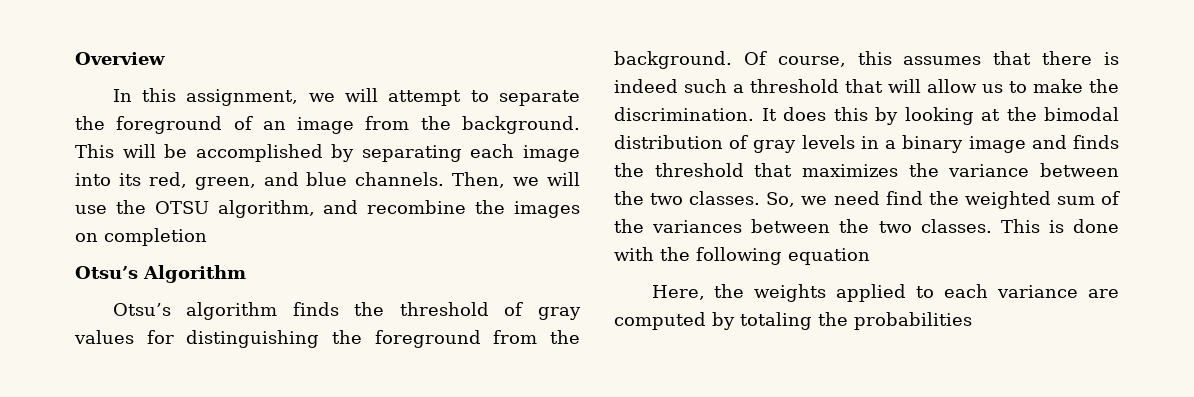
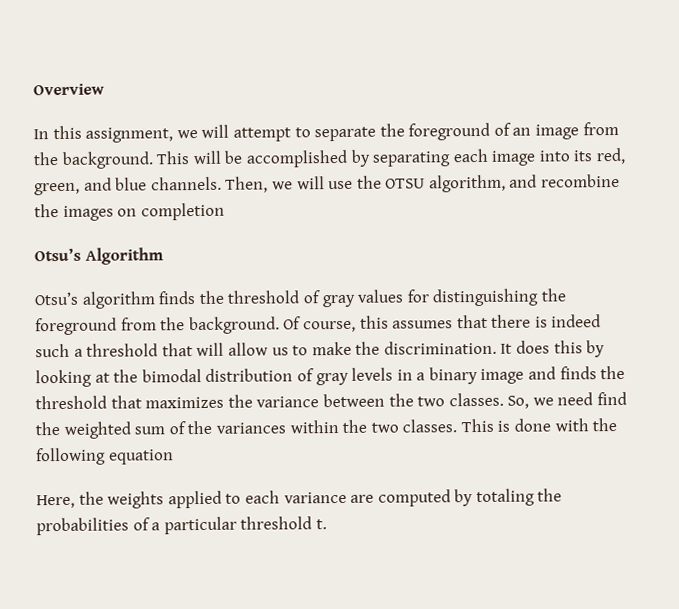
- So, we need find the weighted sum of the variances between the two classes.
+ So, we need find the weighted sum of the variances within the two classes.
- Here, the weights applied to each variance are computed by totaling the probabilities
+ Here, the weights applied to each variance are computed by totaling the probabilities of a particular threshold t.

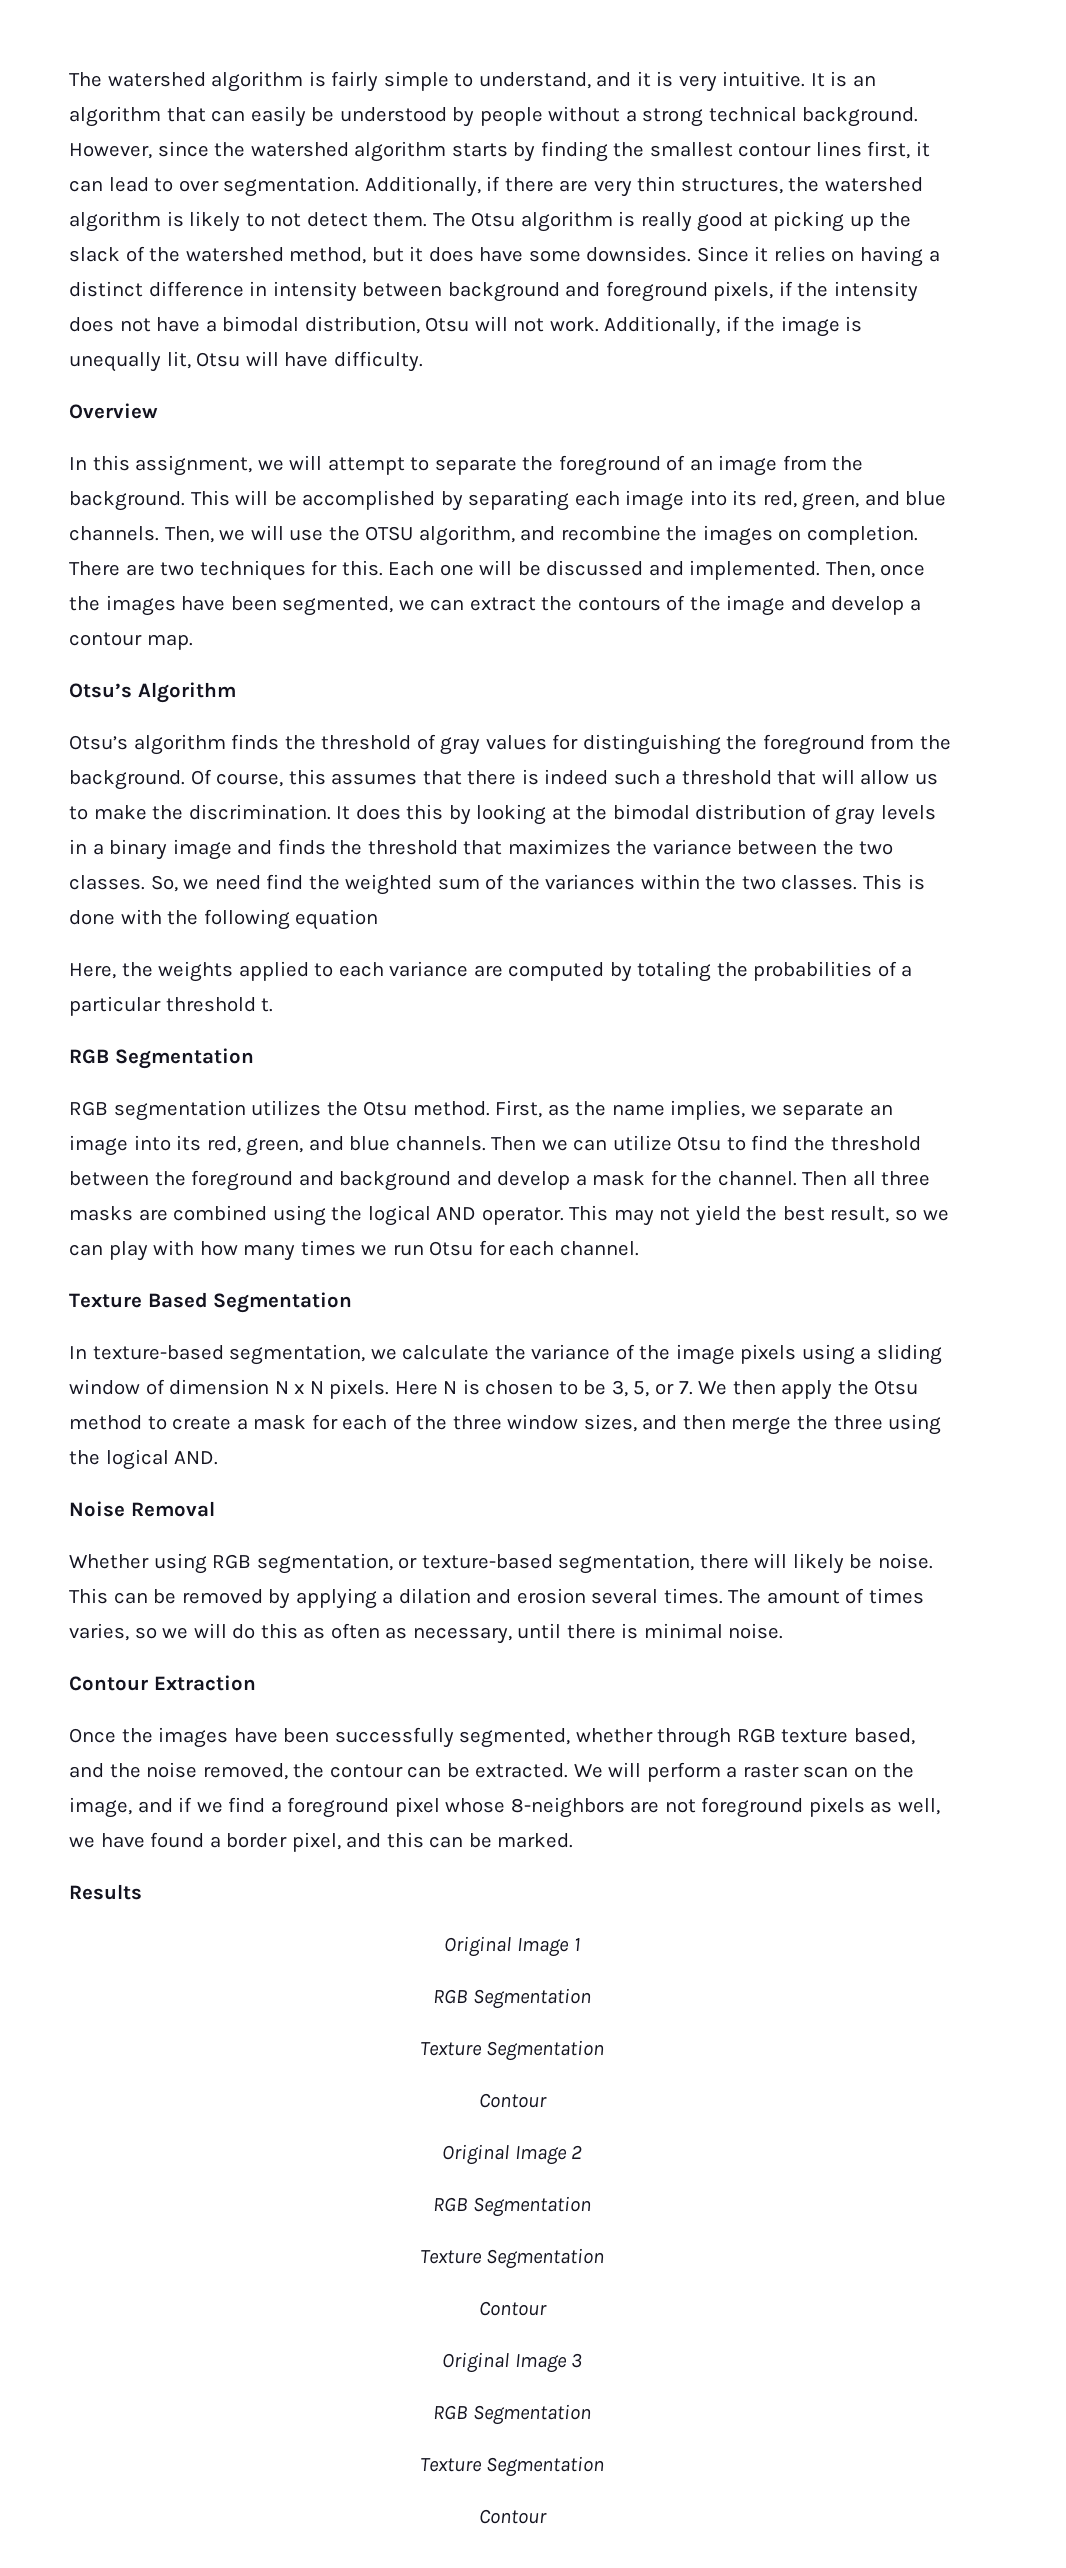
+ The watershed algorithm is fairly simple to understand, and it is very intuitive. It is an algorithm that can easily be understood by people without a strong technical background. However, since the watershed algorithm starts by finding the smallest contour lines first, it can lead to over segmentation. Additionally, if there are very thin structures, the watershed algorithm is likely to not detect them. The Otsu algorithm is really good at picking up the slack of the watershed method, but it does have some downsides. Since it relies on having a distinct difference in intensity between background and foreground pixels, if the intensity does not have a bimodal distribution, Otsu will not work. Additionally, if the image is unequally lit, Otsu will have difficulty.
- Then, we will use the OTSU algorithm, and recombine the images on completion
+ Then, we will use the OTSU algorithm, and recombine the images on completion. There are two techniques for this. Each one will be discussed and implemented. Then, once the images have been segmented, we can extract the contours of the image and develop a contour map.
  Here, the weights applied to each variance are computed by totaling the probabilities of a particular threshold t.
+ RGB Segmentation
+ RGB segmentation utilizes the Otsu method. First, as the name implies, we separate an image into its red, green, and blue channels. Then we can utilize Otsu to find the threshold between the foreground and background and develop a mask for the channel. Then all three masks are combined using the logical AND operator. This may not yield the best result, so we can play with how many times we run Otsu for each channel.
+ Texture Based Segmentation
+ In texture-based segmentation, we calculate the variance of the image pixels using a sliding window of dimension N x N pixels. Here N is chosen to be 3, 5, or 7. We then apply the Otsu method to create a mask for each of the three window sizes, and then merge the three using the logical AND.
+ Noise Removal
+ Whether using RGB segmentation, or texture-based segmentation, there will likely be noise. This can be removed by applying a dilation and erosion several times. The amount of times varies, so we will do this as often as necessary, until there is minimal noise.
+ Contour Extraction
+ Once the images have been successfully segmented, whether through RGB texture based, and the noise removed, the contour can be extracted. We will perform a raster scan on the image, and if we find a foreground pixel whose 8-neighbors are not foreground pixels as well, we have found a border pixel, and this can be marked.
+ Results
+ Original Image 1
+ RGB Segmentation
+ Texture Segmentation
+ Contour
+ Original Image 2
+ RGB Segmentation
+ Texture Segmentation
+ Contour
+ Original Image 3
+ RGB Segmentation
+ Texture Segmentation
+ Contour

